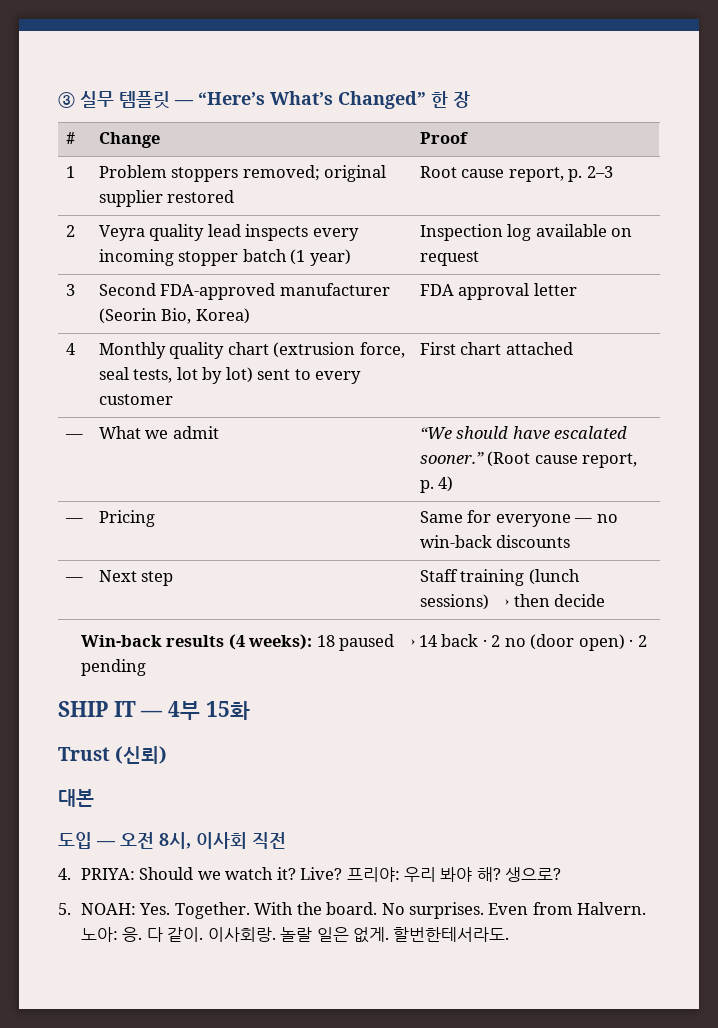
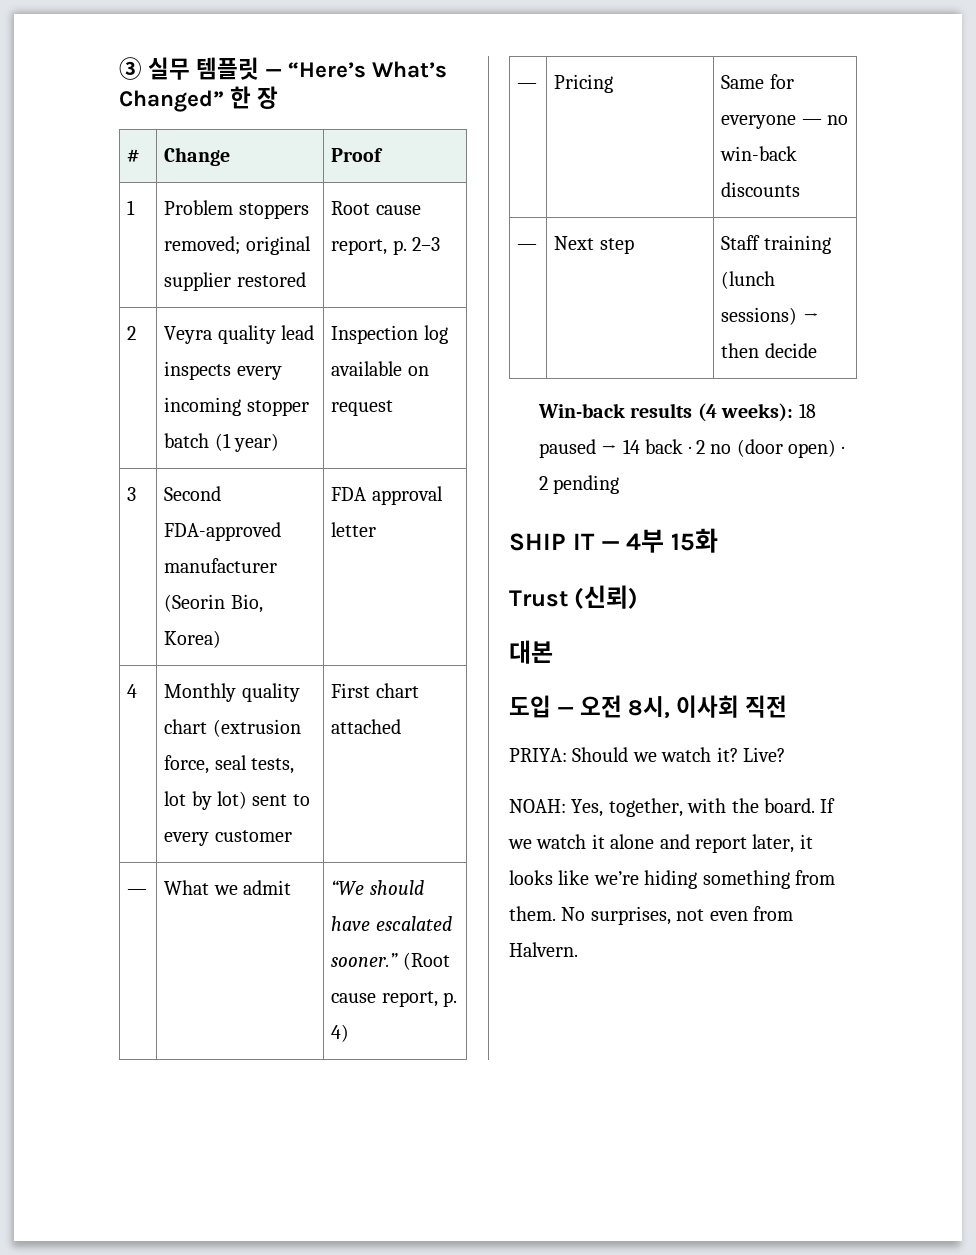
- 4. PRIYA: Should we watch it?
+ PRIYA: Should we watch it?
- Live? 프리야: 우리 봐야 해? 생으로?
- 5. NOAH: Yes. Together. With the board. No surprises. Even from Halvern. 노아: 응. 다 같이. 이사회랑. 놀랄 일은 없게. 할번한테서라도.
+ Live?
+ NOAH: Yes, together, with the board. If we watch it alone and report later, it looks like we’re hiding something from them. No surprises, not even from Halvern.

